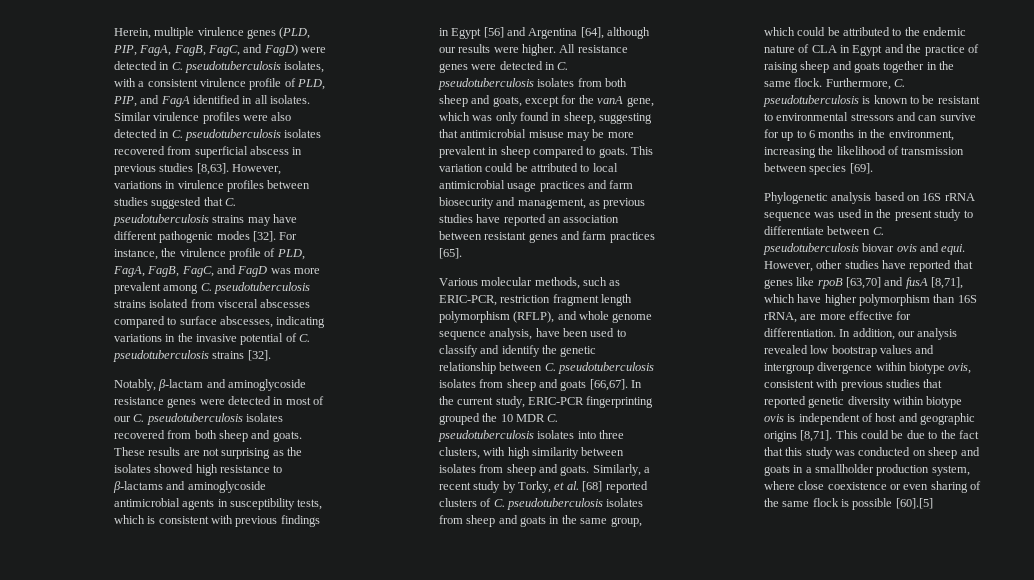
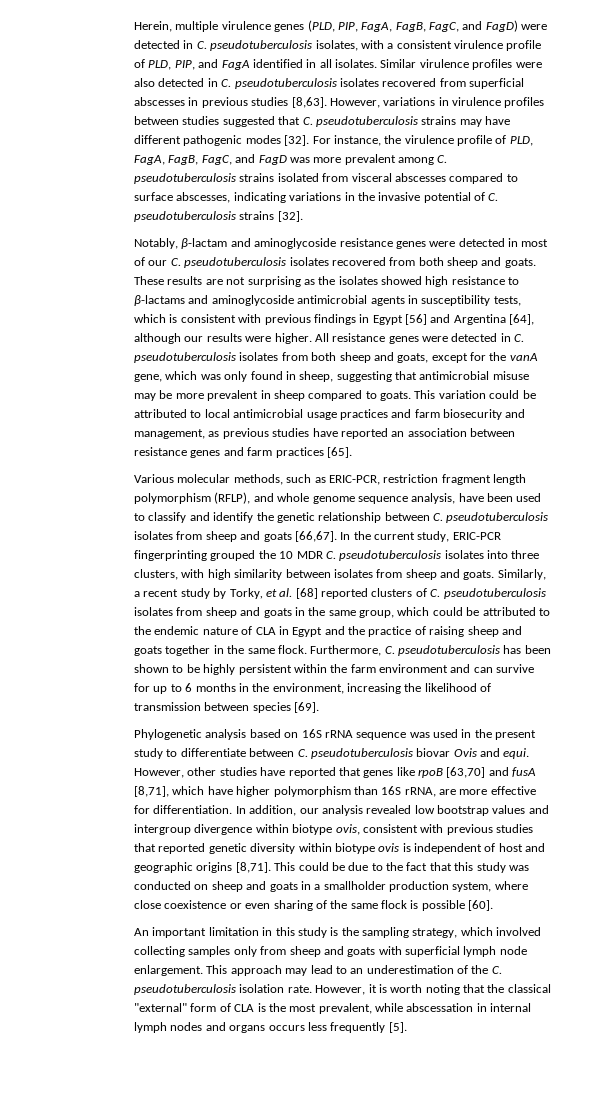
- Similar virulence profiles were also detected in C. pseudotuberculosis isolates recovered from superficial abscess in previous studies [8,63].
+ Similar virulence profiles were also detected in C. pseudotuberculosis isolates recovered from superficial abscesses in previous studies [8,63].
- This variation could be attributed to local antimicrobial usage practices and farm biosecurity and management, as previous studies have reported an association between resistant genes and farm practices [65].
+ This variation could be attributed to local antimicrobial usage practices and farm biosecurity and management, as previous studies have reported an association between resistance genes and farm practices [65].
- Furthermore, C. pseudotuberculosis is known to be resistant to environmental stressors and can survive for up to 6 months in the environment, increasing the likelihood of transmission between species [69].
+ Furthermore, C. pseudotuberculosis has been shown to be highly persistent within the farm environment and can survive for up to 6 months in the environment, increasing the likelihood of transmission between species [69].
- Phylogenetic analysis based on 16S rRNA sequence was used in the present study to differentiate between C. pseudotuberculosis biovar ovis and equi.
+ Phylogenetic analysis based on 16S rRNA sequence was used in the present study to differentiate between C. pseudotuberculosis biovar Ovis and equi.
- This could be due to the fact that this study was conducted on sheep and goats in a smallholder production system, where close coexistence or even sharing of the same flock is possible [60].[5]
+ This could be due to the fact that this study was conducted on sheep and goats in a smallholder production system, where close coexistence or even sharing of the same flock is possible [60].
+ An important limitation in this study is the sampling strategy, which involved collecting samples only from sheep and goats with superficial lymph node enlargement. This approach may lead to an underestimation of the C. pseudotuberculosis isolation rate. However, it is worth noting that the classical "external" form of CLA is the most prevalent, while abscessation in internal lymph nodes and organs occurs less frequently [5].

